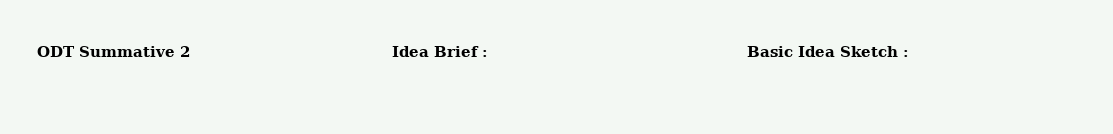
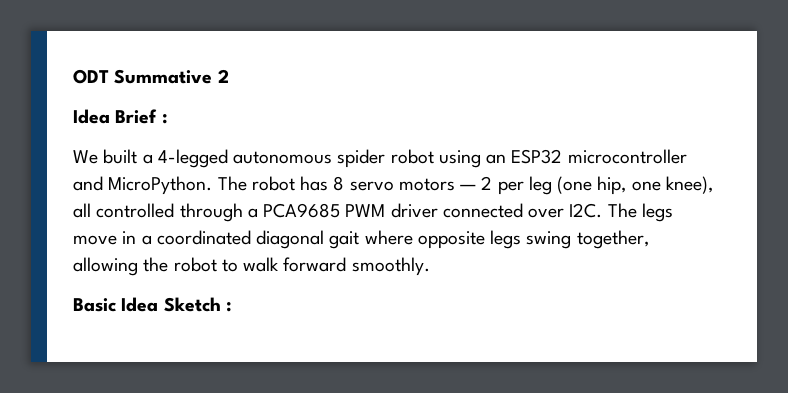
+ We built a 4-legged autonomous spider robot using an ESP32 microcontroller and MicroPython. The robot has 8 servo motors — 2 per leg (one hip, one knee), all controlled through a PCA9685 PWM driver connected over I2C. The legs move in a coordinated diagonal gait where opposite legs swing together, allowing the robot to walk forward smoothly.

